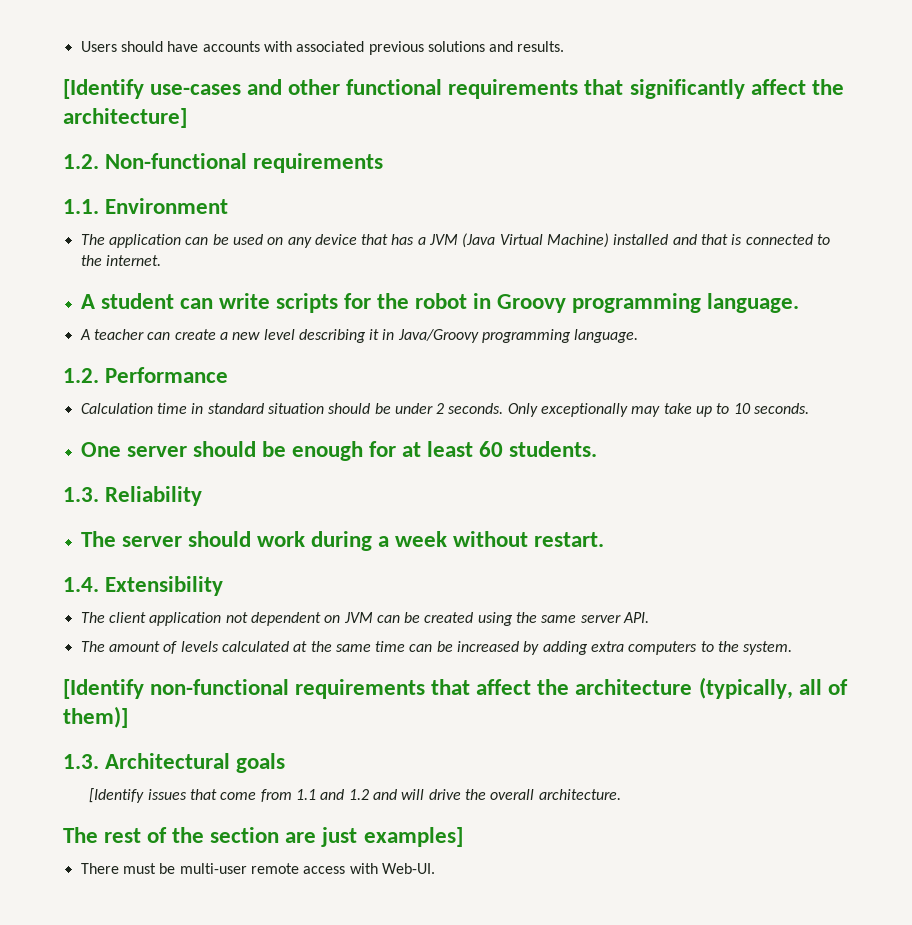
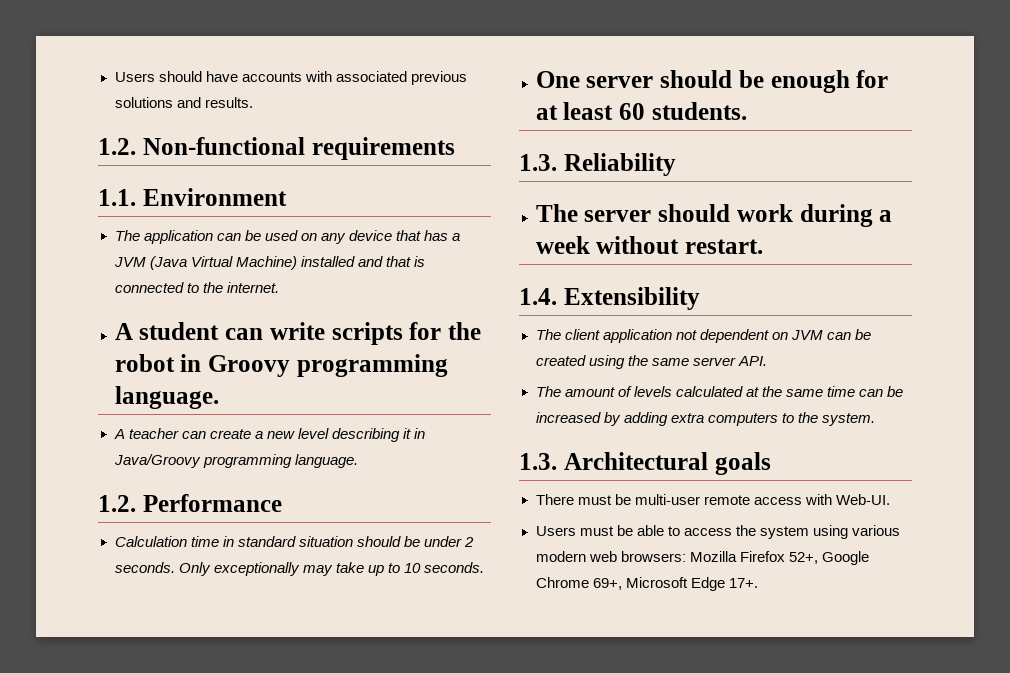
- [Identify use-cases and other functional requirements that significantly affect the architecture]
- [Identify non-functional requirements that affect the architecture (typically, all of them)]
  1.3. Architectural goals
- [Identify issues that come from 1.1 and 1.2 and will drive the overall architecture.
- The rest of the section are just examples]
+ Users must be able to access the system using various modern web browsers: Mozilla Firefox 52+, Google Chrome 69+, Microsoft Edge 17+.

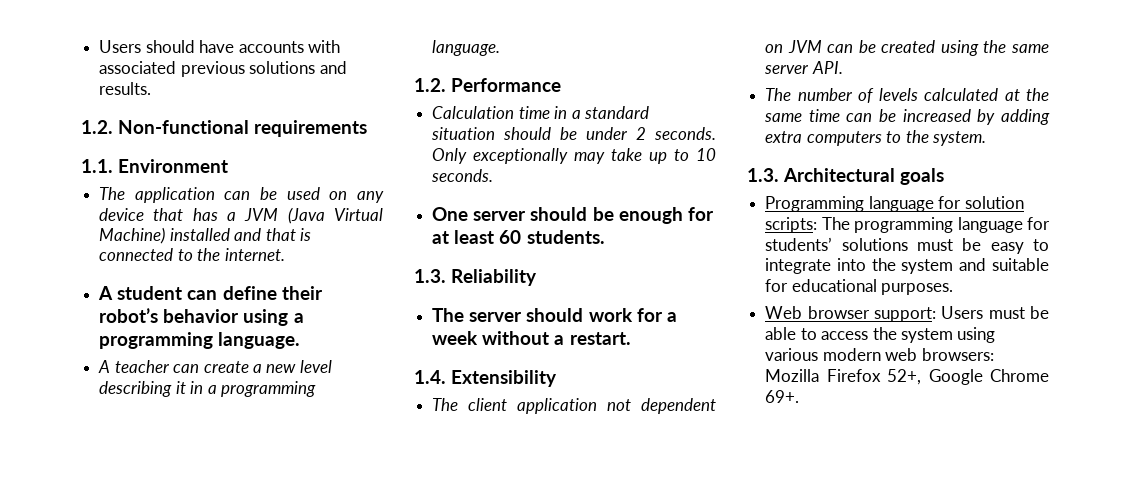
- A student can write scripts for the robot in Groovy programming language.
+ A student can define their robot’s behavior using a programming language.
- A teacher can create a new level describing it in Java/Groovy programming language.
+ A teacher can create a new level describing it in a programming language.
- Calculation time in standard situation should be under 2 seconds.
+ Calculation time in a standard situation should be under 2 seconds.
- The server should work during a week without restart.
+ The server should work for a week without a restart.
- The amount of levels calculated at the same time can be increased by adding extra computers to the system.
+ The number of levels calculated at the same time can be increased by adding extra computers to the system.
- There must be multi-user remote access with Web-UI.
- Users must be able to access the system using various modern web browsers: Mozilla Firefox 52+, Google Chrome 69+, Microsoft Edge 17+.
+ Programming language for solution scripts: The programming language for students’ solutions must be easy to integrate into the system and suitable for educational purposes.
+ Web browser support: Users must be able to access the system using various modern web browsers: Mozilla Firefox 52+, Google Chrome 69+.

